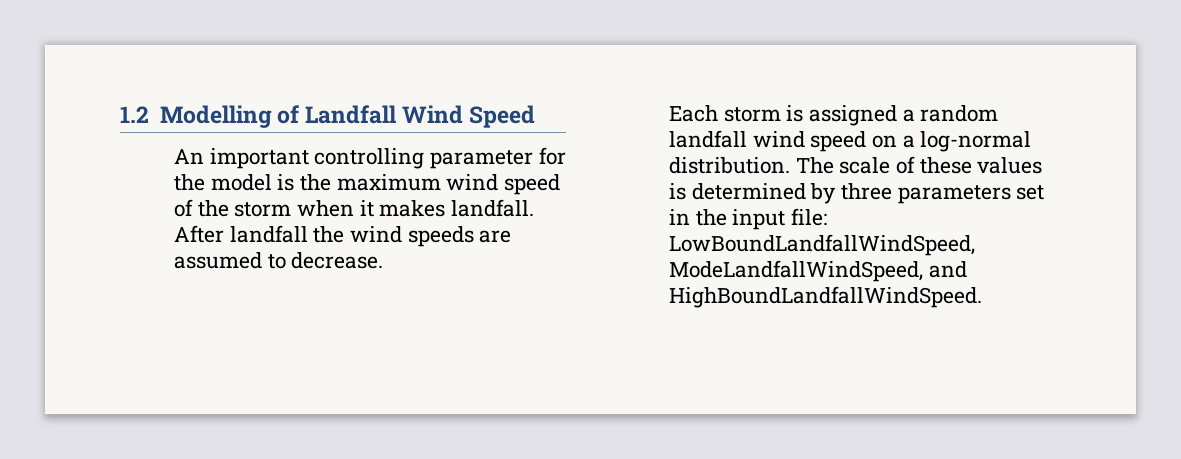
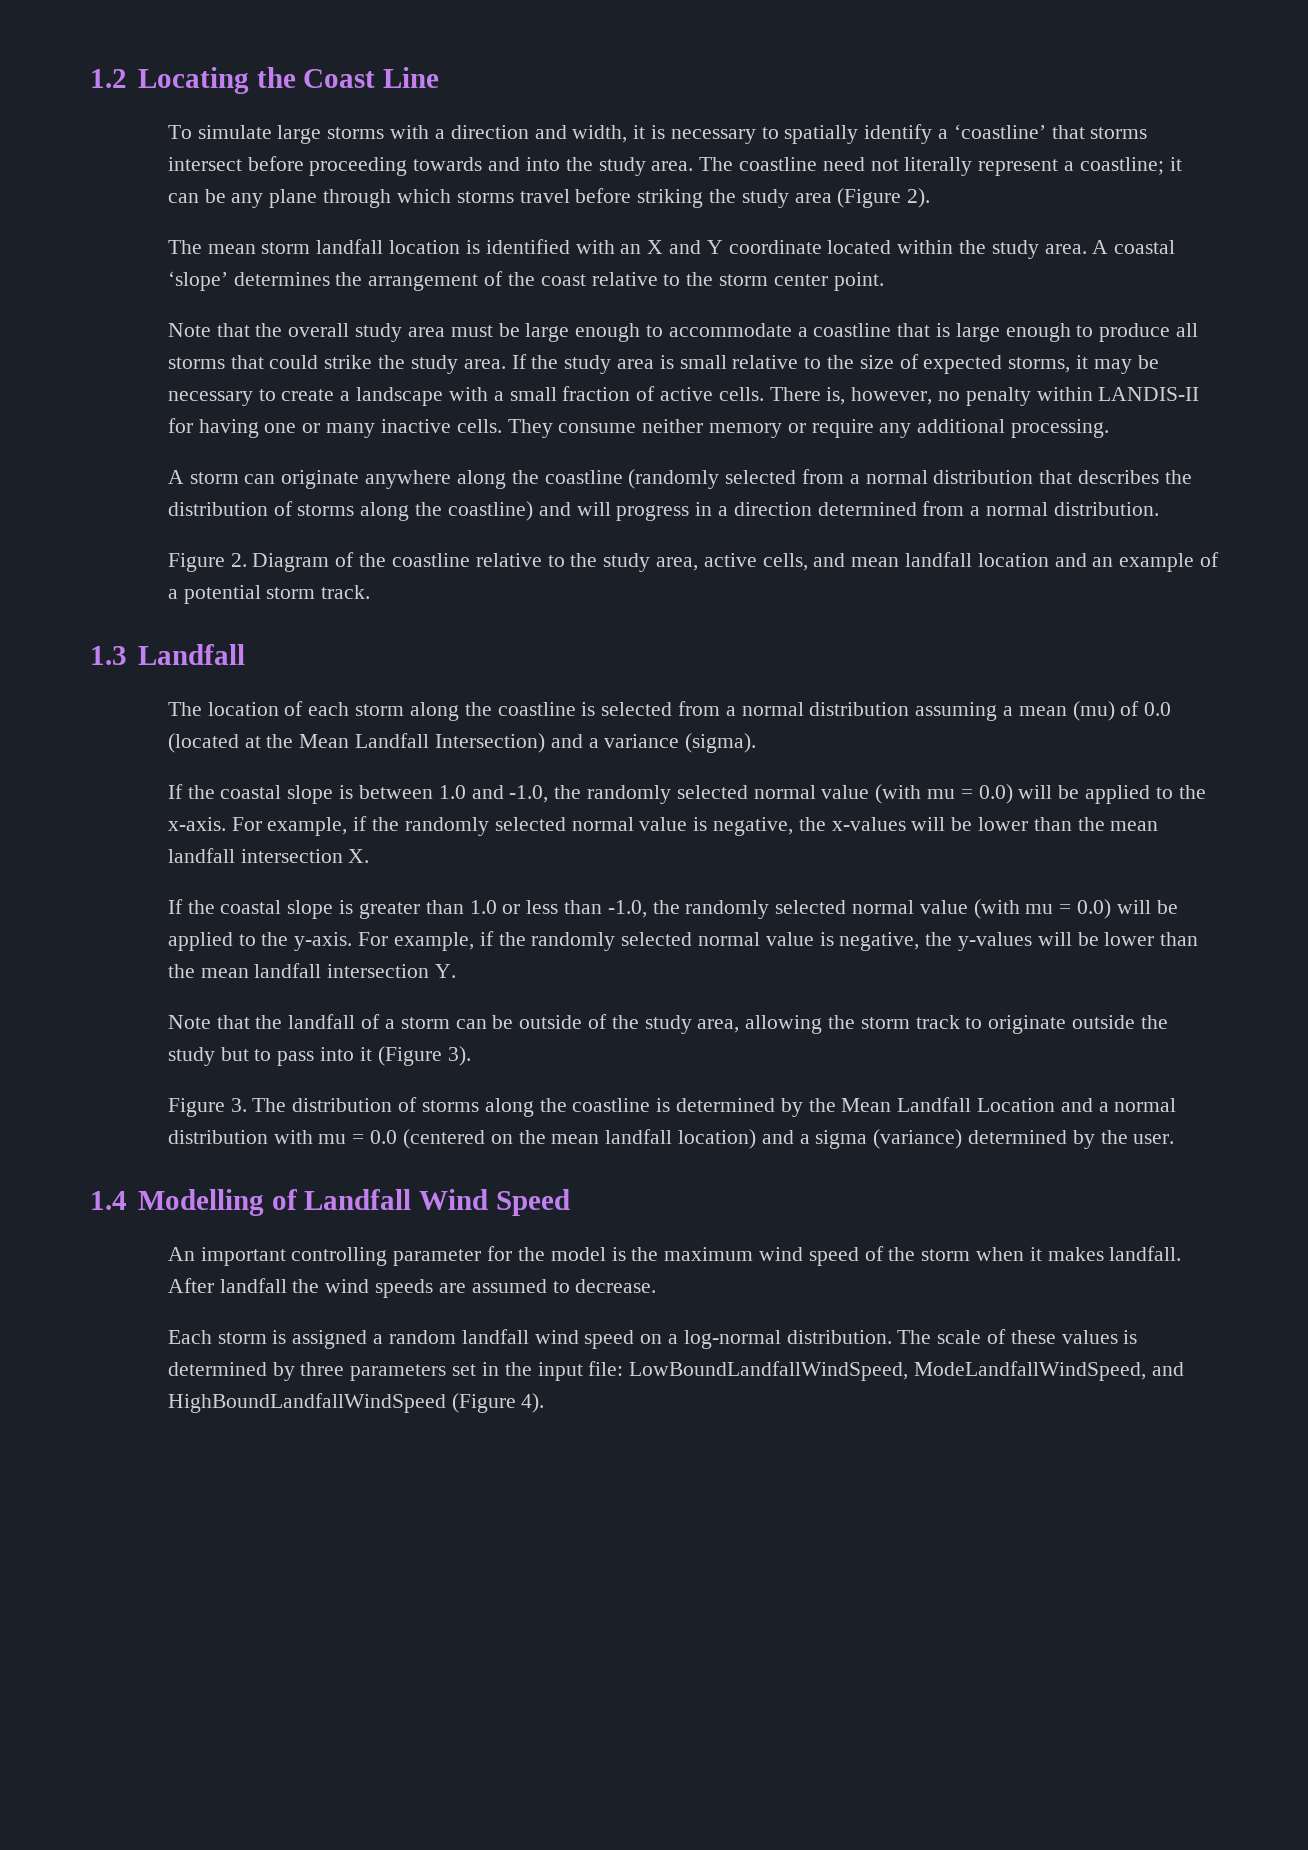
- 1.2 Modelling of Landfall Wind Speed
+ 1.2 Locating the Coast Line
+ To simulate large storms with a direction and width, it is necessary to spatially identify a ‘coastline’ that storms intersect before proceeding towards and into the study area. The coastline need not literally represent a coastline; it can be any plane through which storms travel before striking the study area (Figure 2).
+ The mean storm landfall location is identified with an X and Y coordinate located within the study area. A coastal ‘slope’ determines the arrangement of the coast relative to the storm center point.
+ Note that the overall study area must be large enough to accommodate a coastline that is large enough to produce all storms that could strike the study area. If the study area is small relative to the size of expected storms, it may be necessary to create a landscape with a small fraction of active cells. There is, however, no penalty within LANDIS-II for having one or many inactive cells. They consume neither memory or require any additional processing.
+ A storm can originate anywhere along the coastline (randomly selected from a normal distribution that describes the distribution of storms along the coastline) and will progress in a direction determined from a normal distribution.
+ Figure 2. Diagram of the coastline relative to the study area, active cells, and mean landfall location and an example of a potential storm track.
+ 1.3 Landfall
+ The location of each storm along the coastline is selected from a normal distribution assuming a mean (mu) of 0.0 (located at the Mean Landfall Intersection) and a variance (sigma).
+ If the coastal slope is between 1.0 and -1.0, the randomly selected normal value (with mu = 0.0) will be applied to the x-axis. For example, if the randomly selected normal value is negative, the x-values will be lower than the mean landfall intersection X.
+ If the coastal slope is greater than 1.0 or less than -1.0, the randomly selected normal value (with mu = 0.0) will be applied to the y-axis. For example, if the randomly selected normal value is negative, the y-values will be lower than the mean landfall intersection Y.
+ Note that the landfall of a storm can be outside of the study area, allowing the storm track to originate outside the study but to pass into it (Figure 3).
+ Figure 3. The distribution of storms along the coastline is determined by the Mean Landfall Location and a normal distribution with mu = 0.0 (centered on the mean landfall location) and a sigma (variance) determined by the user.
+ 1.4 Modelling of Landfall Wind Speed
- The scale of these values is determined by three parameters set in the input file: LowBoundLandfallWindSpeed, ModeLandfallWindSpeed, and HighBoundLandfallWindSpeed.
+ The scale of these values is determined by three parameters set in the input file: LowBoundLandfallWindSpeed, ModeLandfallWindSpeed, and HighBoundLandfallWindSpeed (Figure 4).

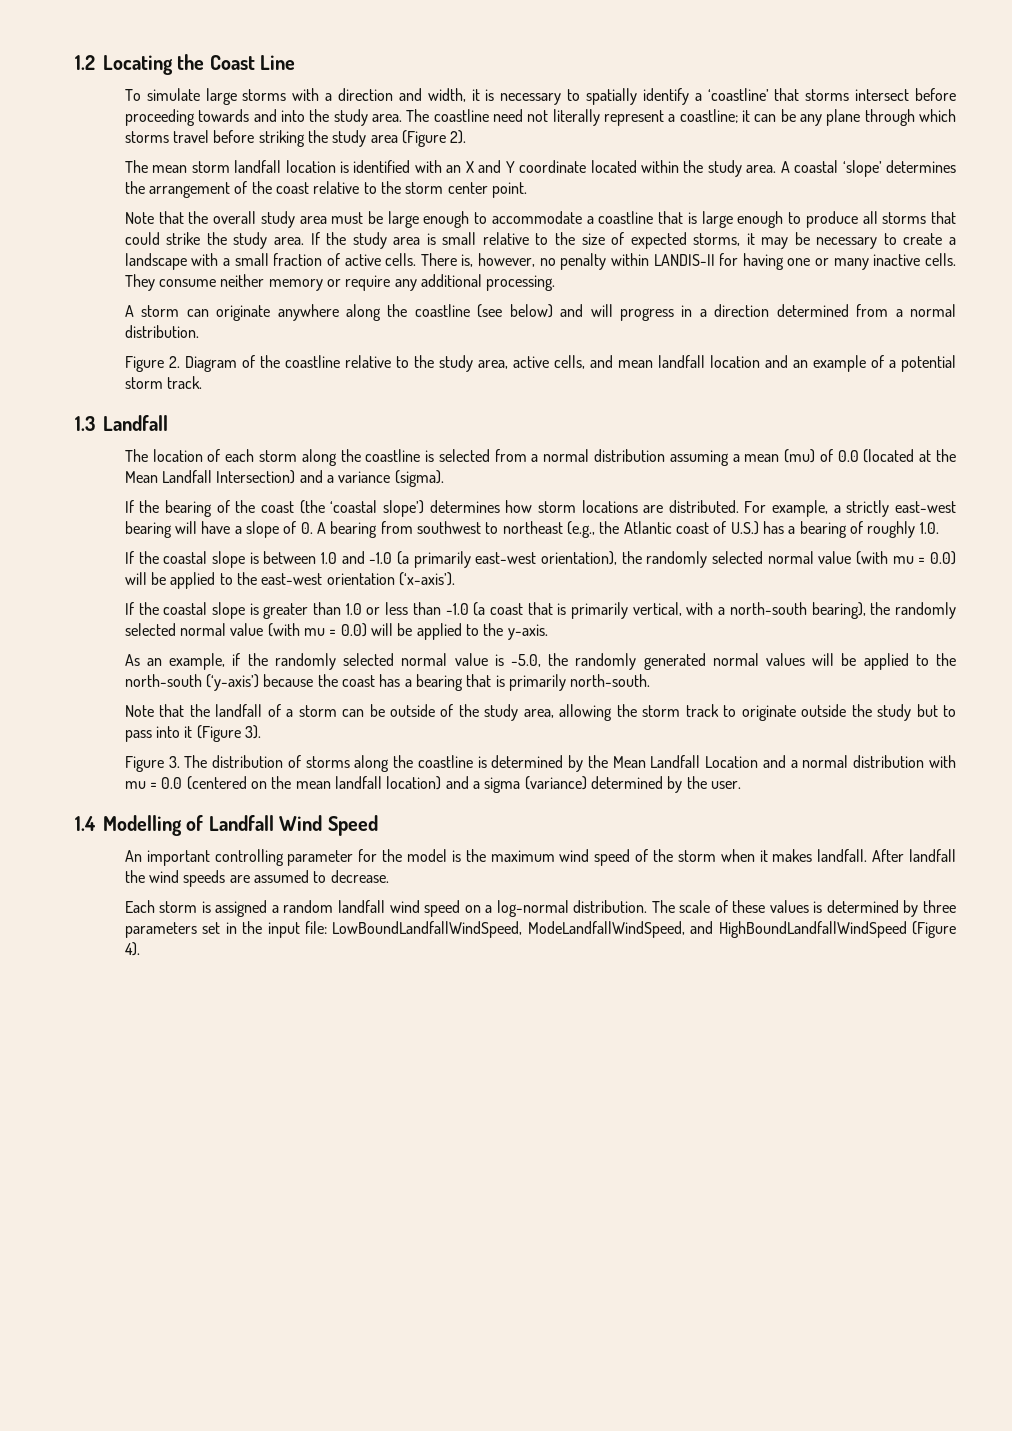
- A storm can originate anywhere along the coastline (randomly selected from a normal distribution that describes the distribution of storms along the coastline) and will progress in a direction determined from a normal distribution.
+ A storm can originate anywhere along the coastline (see below) and will progress in a direction determined from a normal distribution.
+ If the bearing of the coast (the ‘coastal slope’) determines how storm locations are distributed. For example, a strictly east-west bearing will have a slope of 0. A bearing from southwest to northeast (e.g., the Atlantic coast of U.S.) has a bearing of roughly 1.0.
- If the coastal slope is between 1.0 and -1.0, the randomly selected normal value (with mu = 0.0) will be applied to the x-axis. For example, if the randomly selected normal value is negative, the x-values will be lower than the mean landfall intersection X.
+ If the coastal slope is between 1.0 and -1.0 (a primarily east-west orientation), the randomly selected normal value (with mu = 0.0) will be applied to the east-west orientation (‘x-axis’).
- If the coastal slope is greater than 1.0 or less than -1.0, the randomly selected normal value (with mu = 0.0) will be applied to the y-axis. For example, if the randomly selected normal value is negative, the y-values will be lower than the mean landfall intersection Y.
+ If the coastal slope is greater than 1.0 or less than -1.0 (a coast that is primarily vertical, with a north-south bearing), the randomly selected normal value (with mu = 0.0) will be applied to the y-axis.
+ As an example, if the randomly selected normal value is -5.0, the randomly generated normal values will be applied to the north-south (‘y-axis’) because the coast has a bearing that is primarily north-south.

